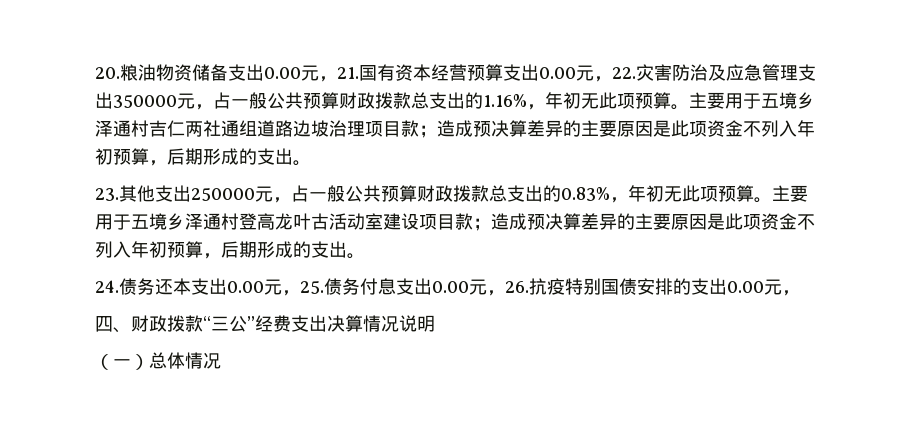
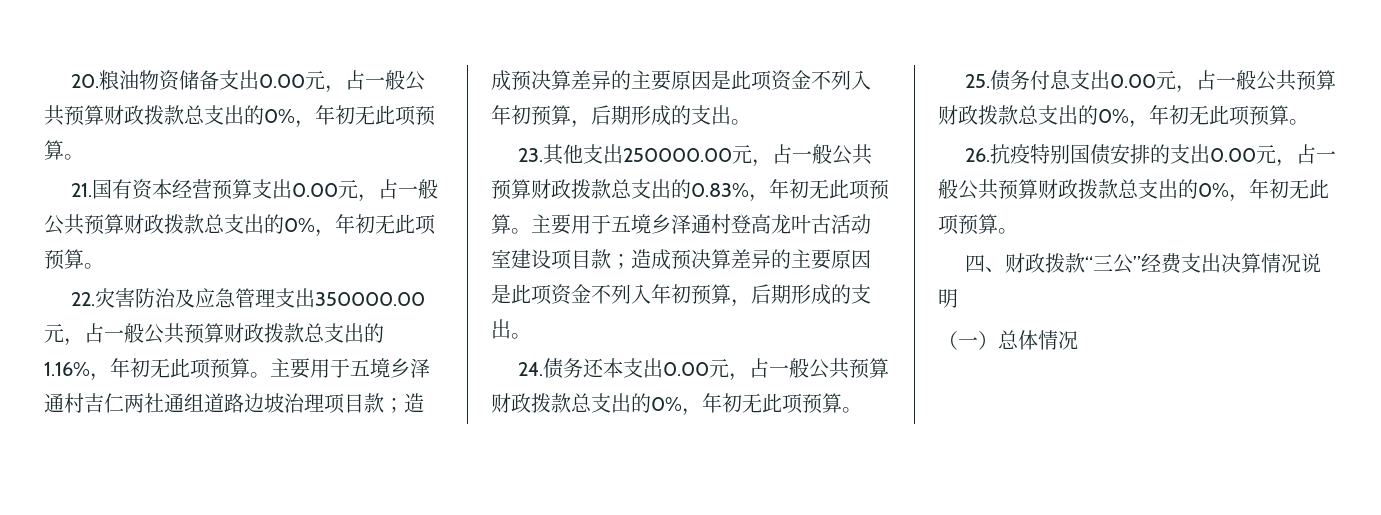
- 20.粮油物资储备支出0.00元，21.国有资本经营预算支出0.00元，22.灾害防治及应急管理支出350000元，占一般公共预算财政拨款总支出的1.16%，年初无此项预算。
+ 20.粮油物资储备支出0.00元，占一般公共预算财政拨款总支出的0%，年初无此项预算。
+ 21.国有资本经营预算支出0.00元，占一般公共预算财政拨款总支出的0%，年初无此项预算。
+ 22.灾害防治及应急管理支出350000.00元，占一般公共预算财政拨款总支出的1.16%，年初无此项预算。
- 23.其他支出250000元，占一般公共预算财政拨款总支出的0.83%，年初无此项预算。
+ 23.其他支出250000.00元，占一般公共预算财政拨款总支出的0.83%，年初无此项预算。
- 24.债务还本支出0.00元，25.债务付息支出0.00元，26.抗疫特别国债安排的支出0.00元，
+ 24.债务还本支出0.00元，占一般公共预算财政拨款总支出的0%，年初无此项预算。
+ 25.债务付息支出0.00元，占一般公共预算财政拨款总支出的0%，年初无此项预算。
+ 26.抗疫特别国债安排的支出0.00元，占一般公共预算财政拨款总支出的0%，年初无此项预算。

